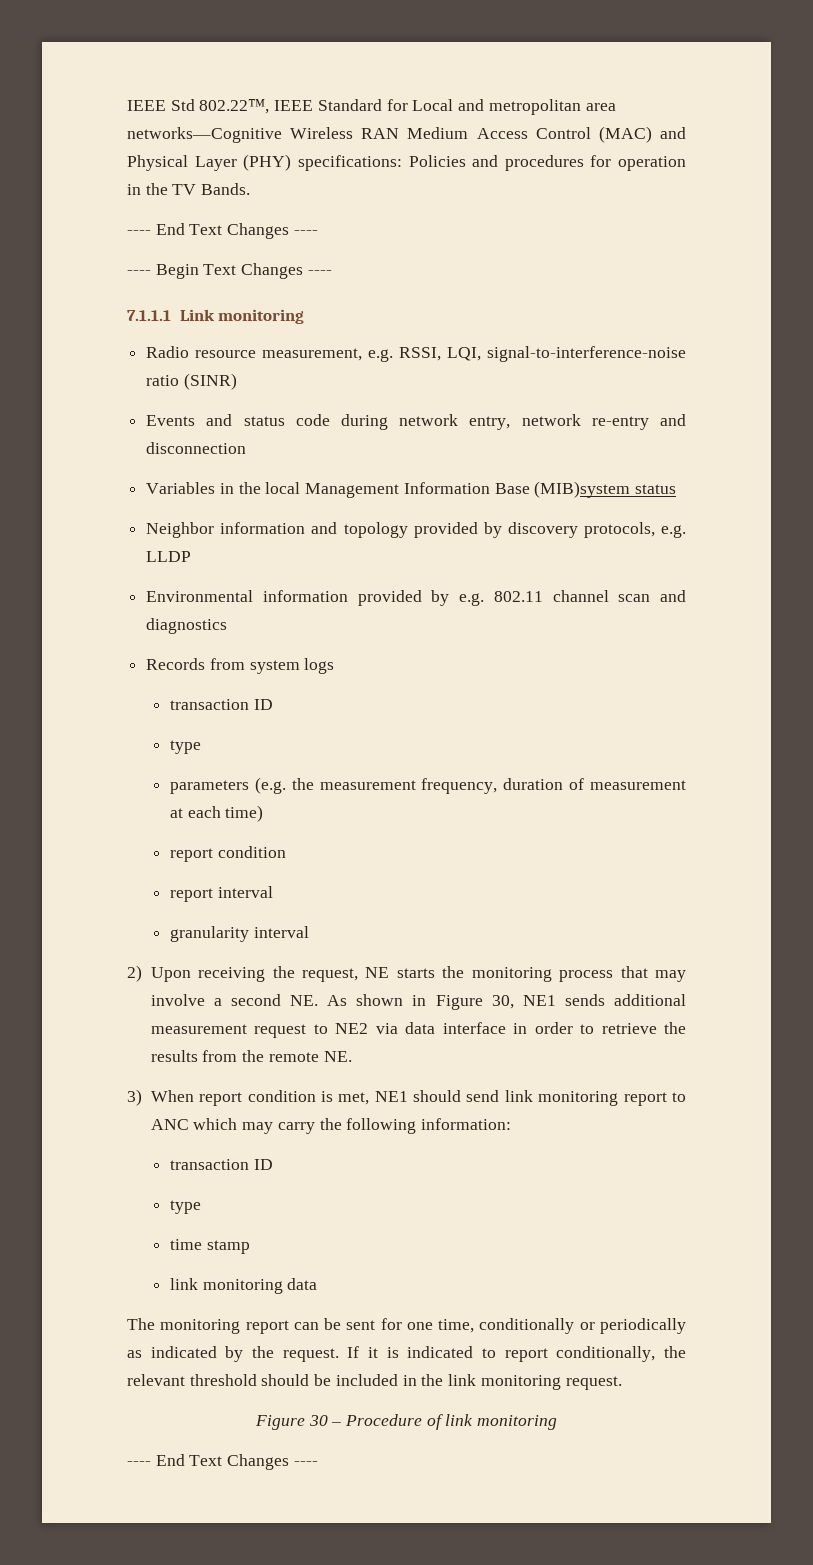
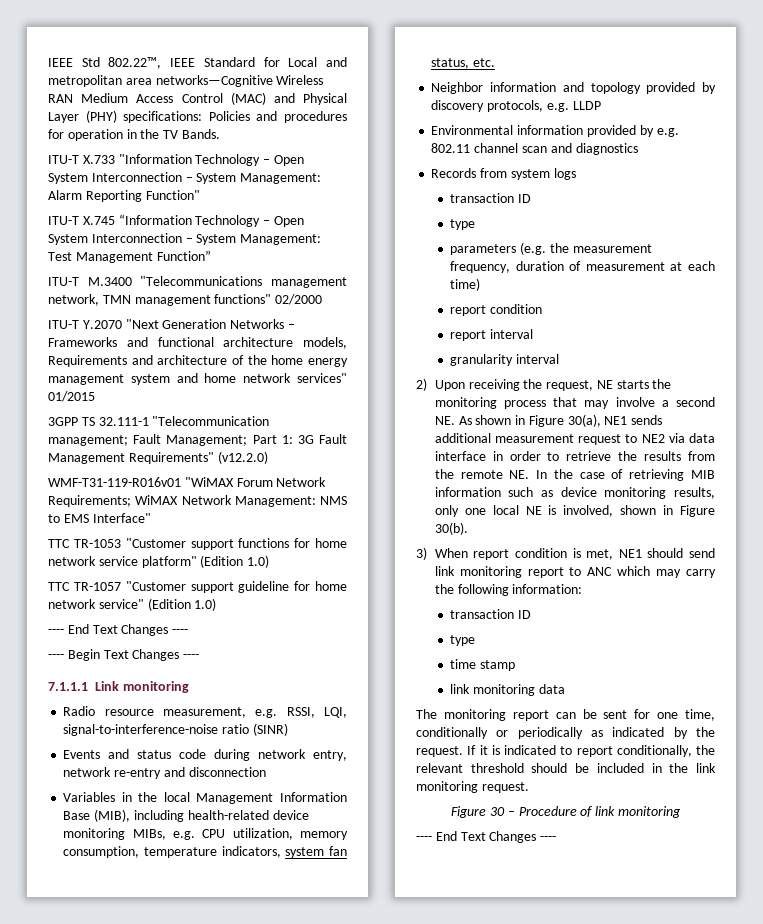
+ ITU-T X.733 "Information Technology – Open System Interconnection – System Management: Alarm Reporting Function"
+ ITU-T X.745 “Information Technology – Open System Interconnection – System Management: Test Management Function”
+ ITU-T M.3400 "Telecommunications management network, TMN management functions" 02/2000
+ ITU-T Y.2070 "Next Generation Networks – Frameworks and functional architecture models, Requirements and architecture of the home energy management system and home network services" 01/2015
+ 3GPP TS 32.111-1 "Telecommunication management; Fault Management; Part 1: 3G Fault Management Requirements" (v12.2.0)
+ WMF-T31-119-R016v01 "WiMAX Forum Network Requirements; WiMAX Network Management: NMS to EMS Interface"
+ TTC TR-1053 "Customer support functions for home network service platform" (Edition 1.0)
+ TTC TR-1057 "Customer support guideline for home network service" (Edition 1.0)
- Variables in the local Management Information Base (MIB)system status
+ Variables in the local Management Information Base (MIB), including health-related device monitoring MIBs, e.g. CPU utilization, memory consumption, temperature indicators, system fan status, etc.
- 2) Upon receiving the request, NE starts the monitoring process that may involve a second NE. As shown in Figure 30, NE1 sends additional measurement request to NE2 via data interface in order to retrieve the results from the remote NE.
+ 2) Upon receiving the request, NE starts the monitoring process that may involve a second NE. As shown in Figure 30(a), NE1 sends additional measurement request to NE2 via data interface in order to retrieve the results from the remote NE. In the case of retrieving MIB information such as device monitoring results, only one local NE is involved, shown in Figure 30(b).

